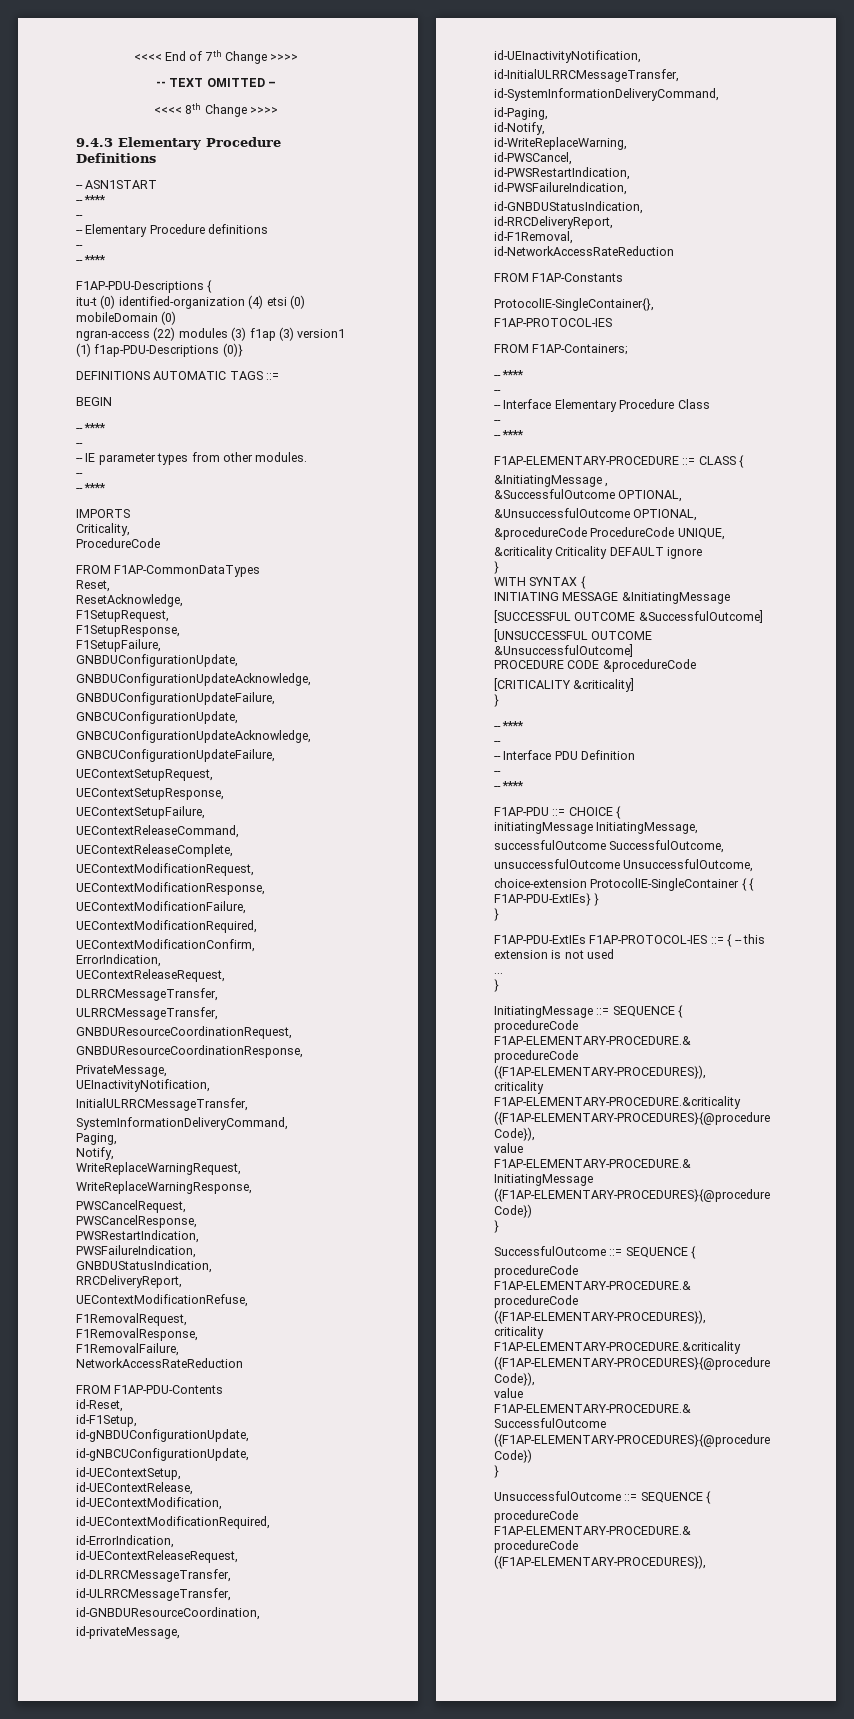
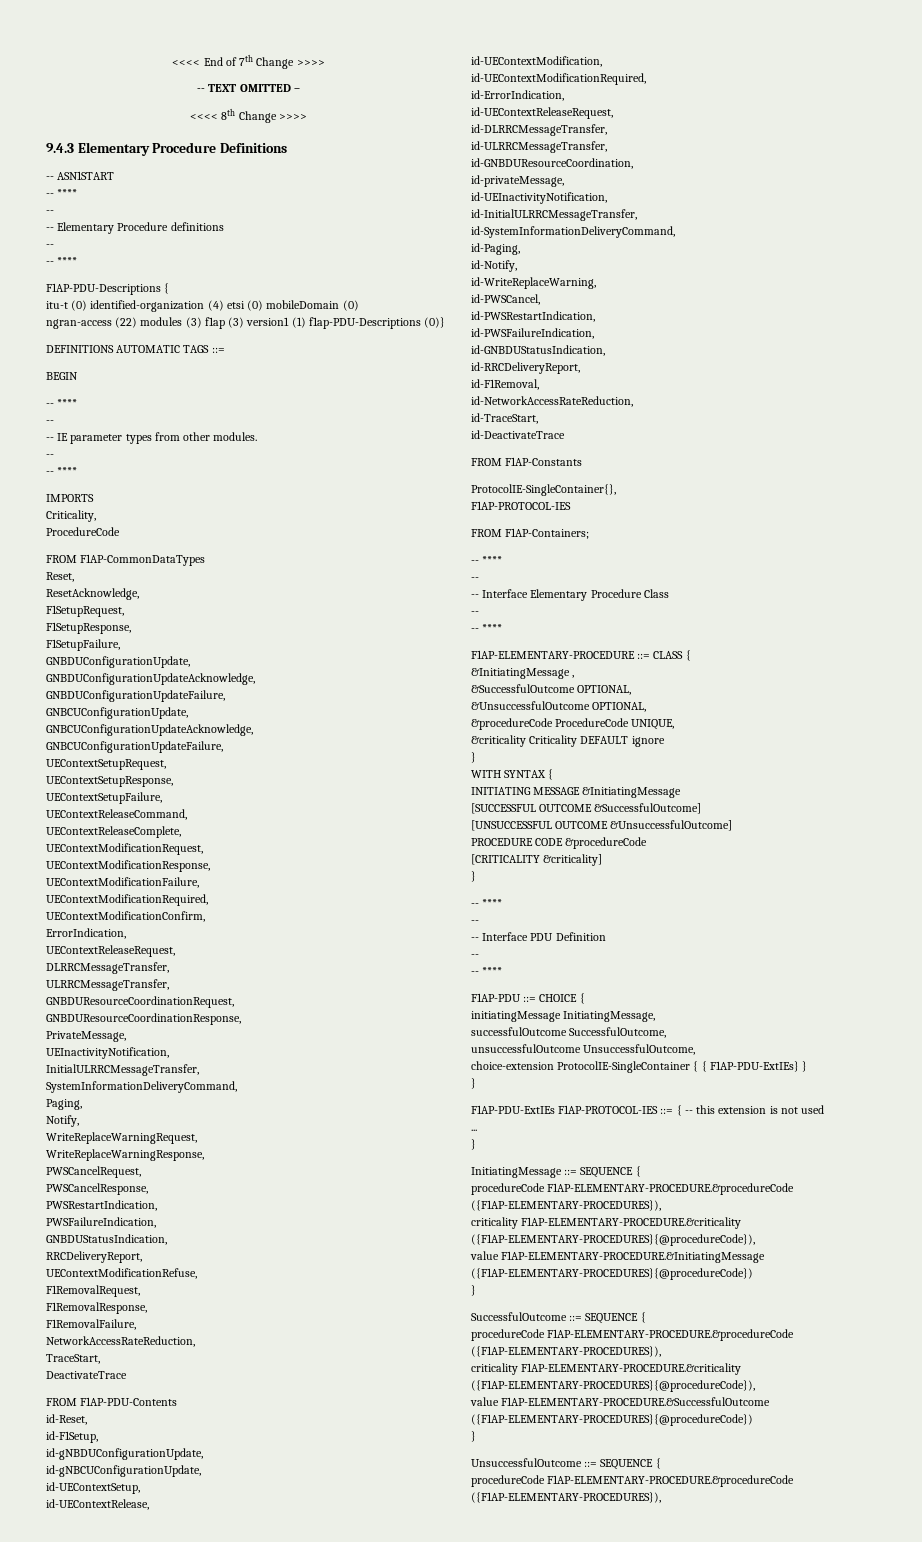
- NetworkAccessRateReduction
+ NetworkAccessRateReduction,
+ TraceStart,
+ DeactivateTrace
- id-NetworkAccessRateReduction
+ id-NetworkAccessRateReduction,
+ id-TraceStart,
+ id-DeactivateTrace

